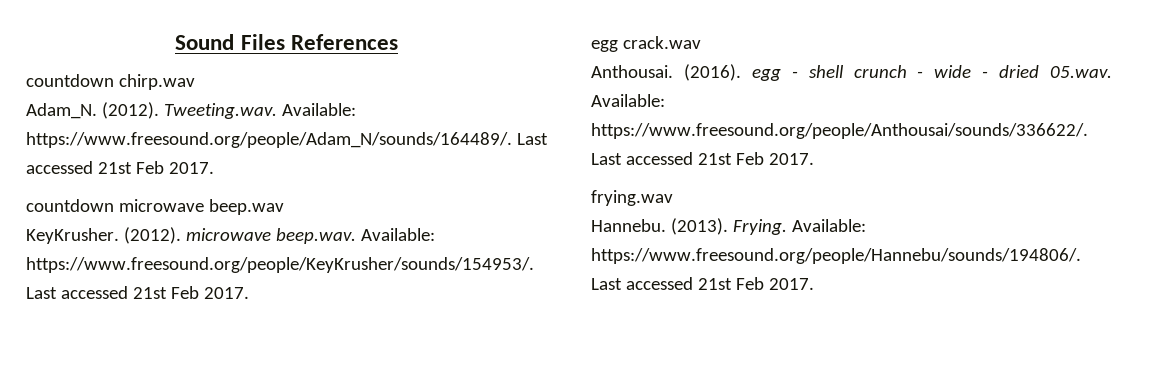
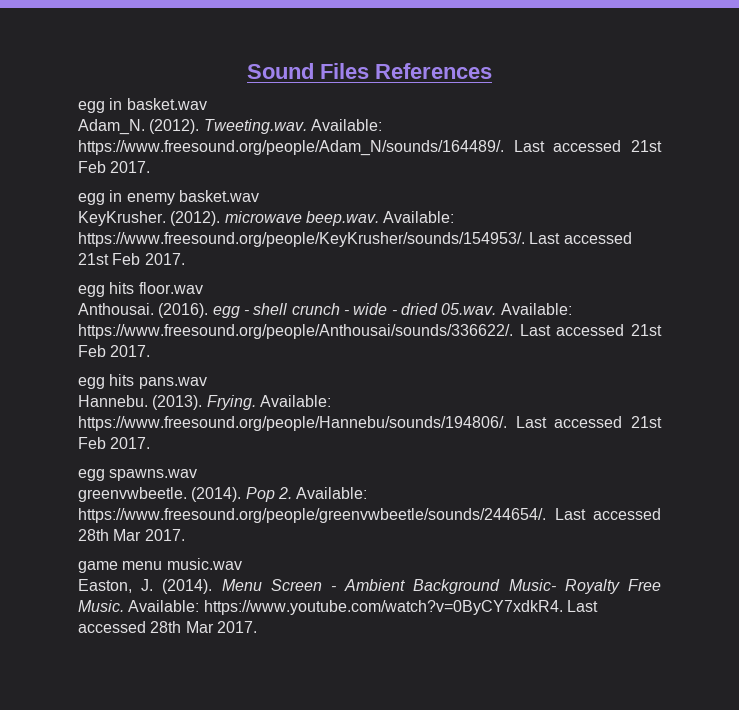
- countdown chirp.wav
+ egg in basket.wav
- countdown microwave beep.wav
+ egg in enemy basket.wav
- egg crack.wav
+ egg hits floor.wav
- frying.wav
+ egg hits pans.wav
+ egg spawns.wav
+ greenvwbeetle. (2014). Pop 2. Available: https://www.freesound.org/people/greenvwbeetle/sounds/244654/. Last accessed 28th Mar 2017.
+ game menu music.wav
+ Easton, J. (2014). Menu Screen - Ambient Background Music- Royalty Free Music. Available: https://www.youtube.com/watch?v=0ByCY7xdkR4. Last accessed 28th Mar 2017.

